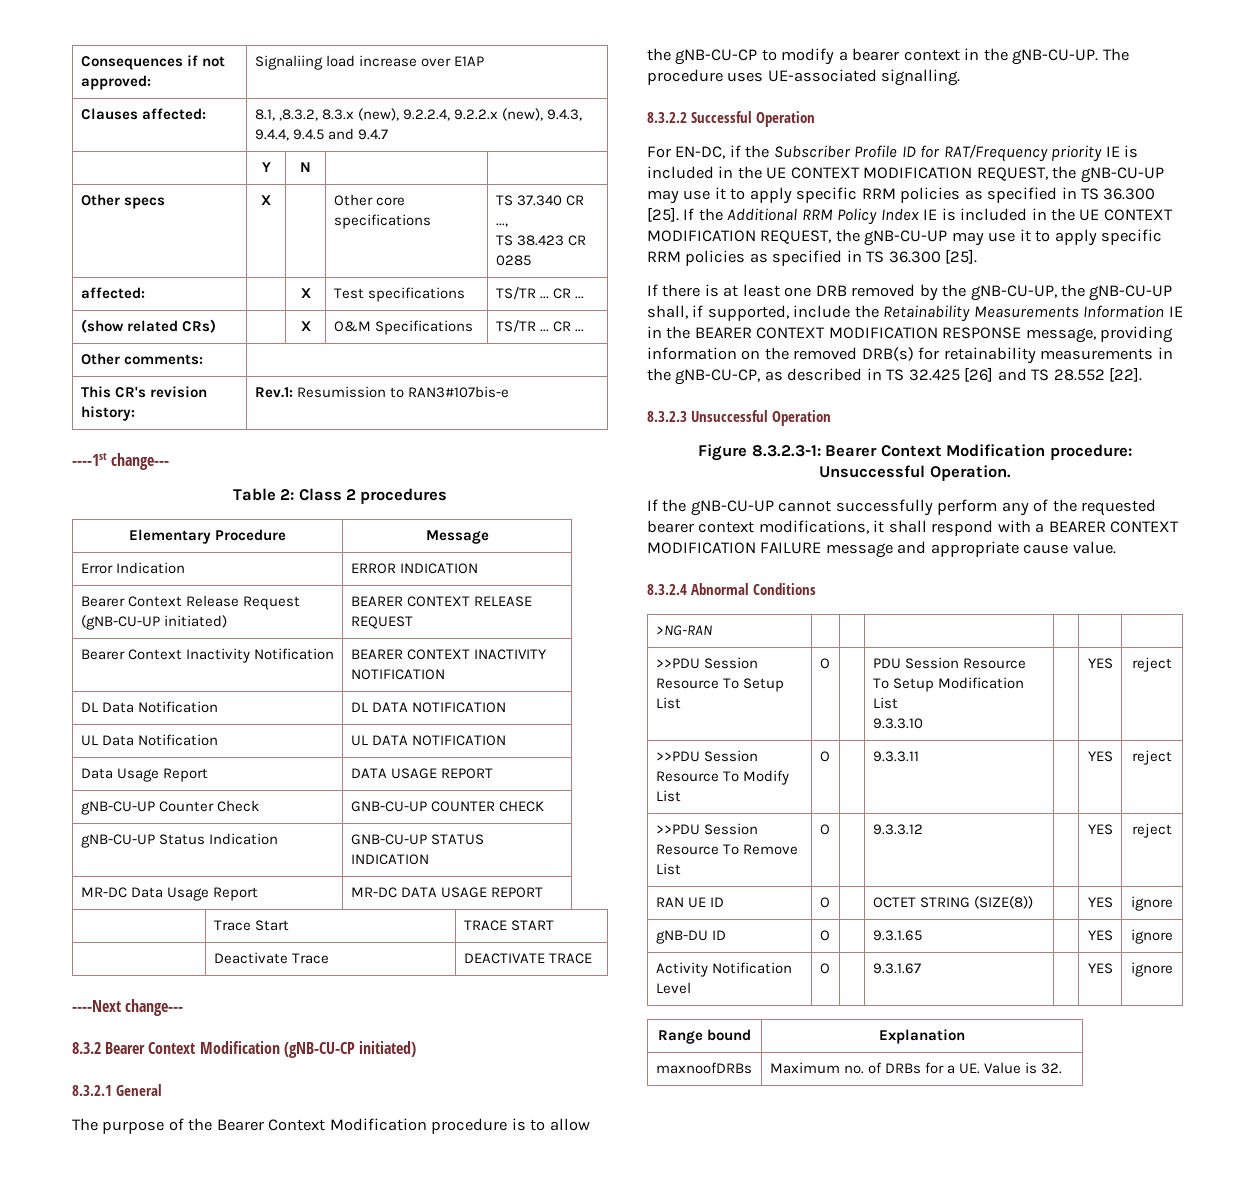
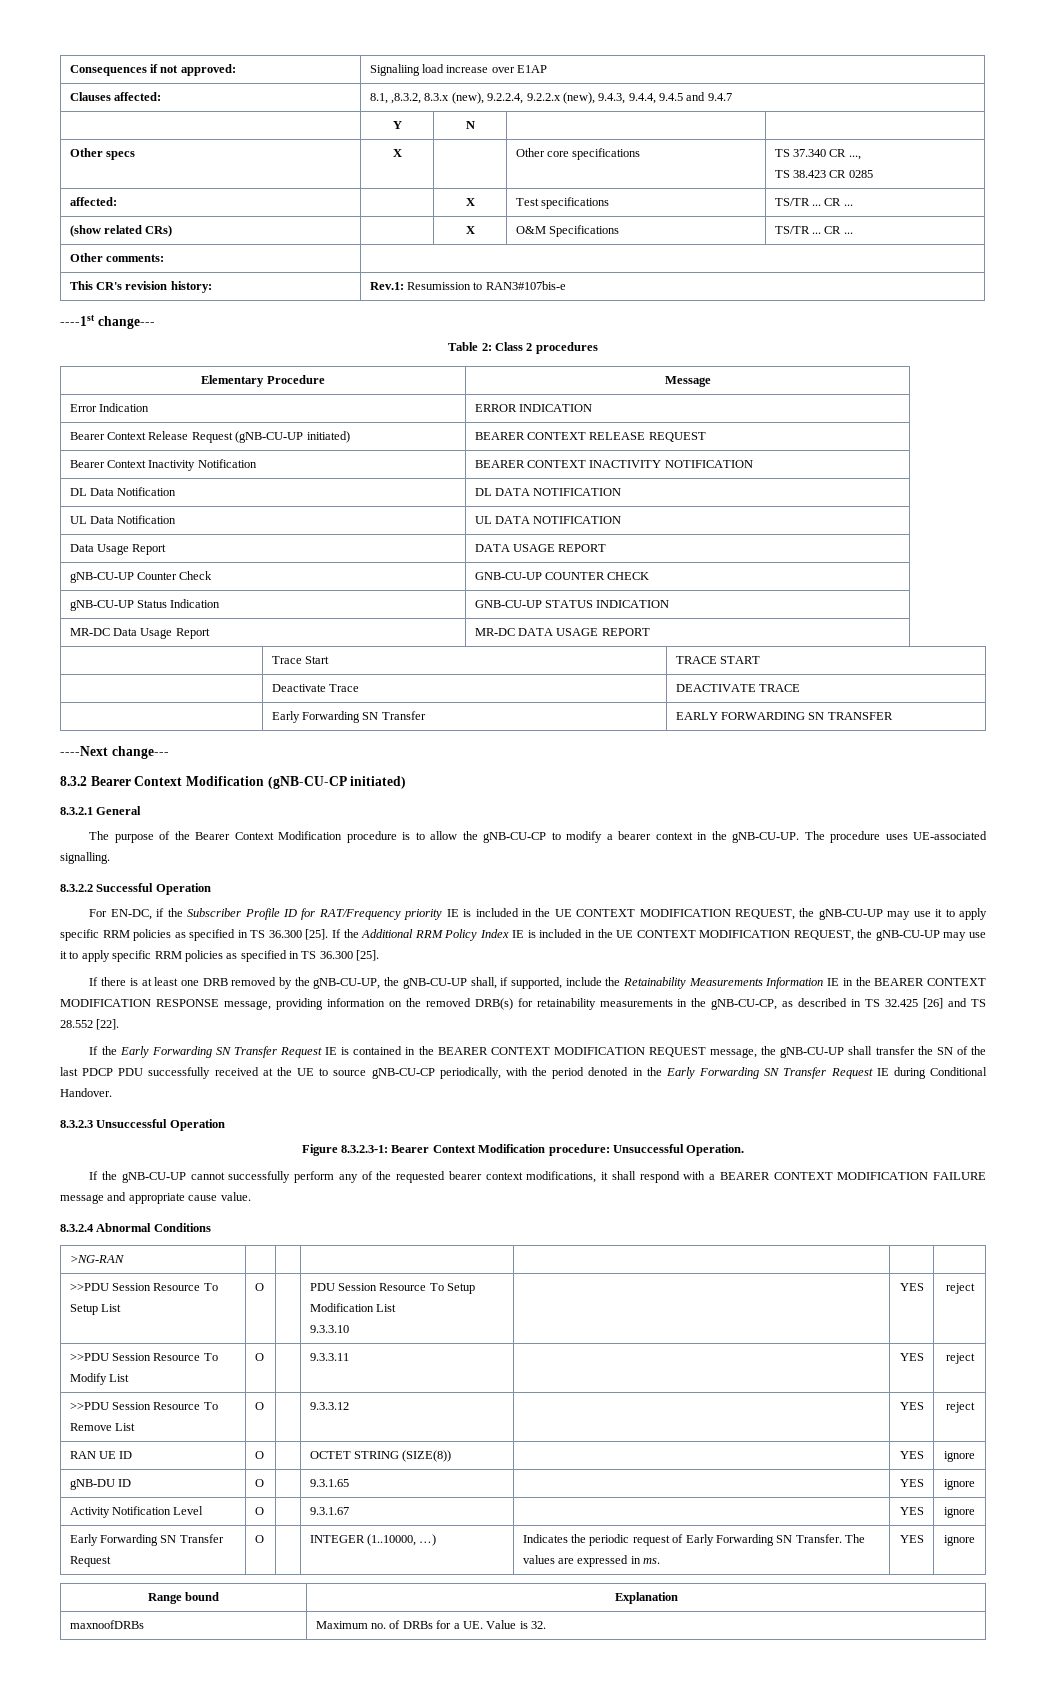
+ | Early Forwarding SN Transfer | EARLY FORWARDING SN TRANSFER
+ If the Early Forwarding SN Transfer Request IE is contained in the BEARER CONTEXT MODIFICATION REQUEST message, the gNB-CU-UP shall transfer the SN of the last PDCP PDU successfully received at the UE to source gNB-CU-CP periodically, with the period denoted in the Early Forwarding SN Transfer Request IE during Conditional Handover.
+ Early Forwarding SN Transfer Request | O | | INTEGER (1..10000, …) | Indicates the periodic request of Early Forwarding SN Transfer. The values are expressed in ms. | YES | ignore

